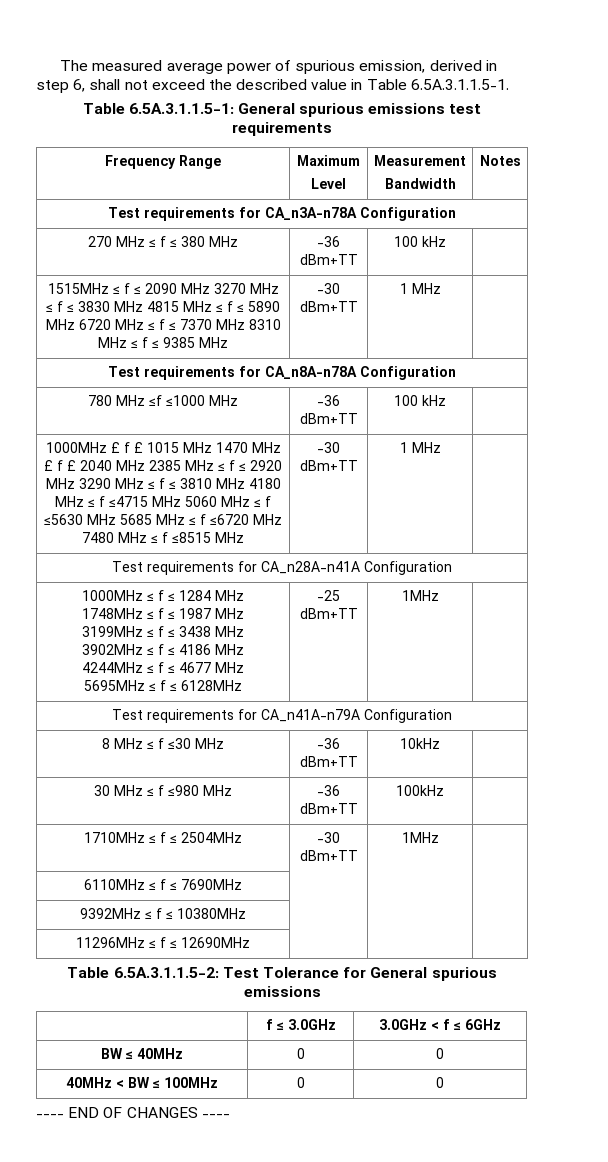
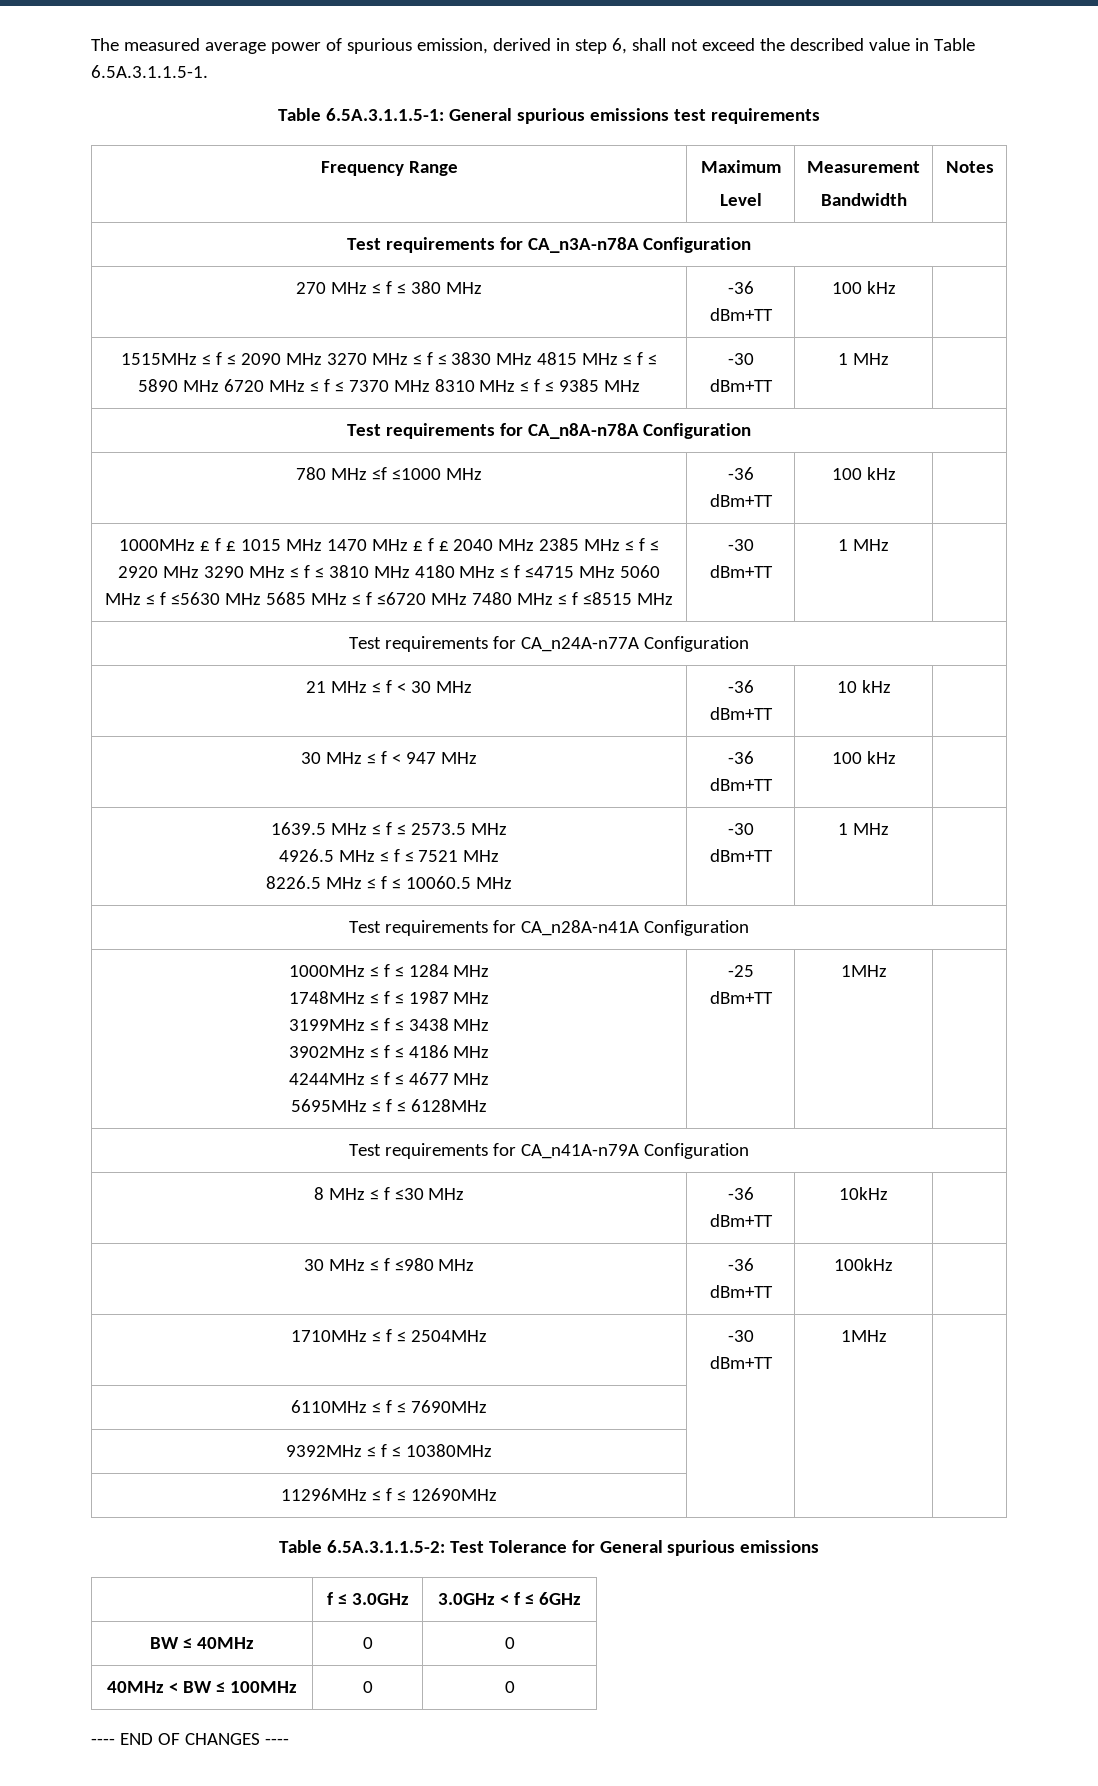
+ Test requirements for CA_n24A-n77A Configuration
+ 21 MHz ≤ f < 30 MHz | -36 dBm+TT | 10 kHz |
+ 30 MHz ≤ f < 947 MHz | -36 dBm+TT | 100 kHz |
+ 1639.5 MHz ≤ f ≤ 2573.5 MHz
+ 4926.5 MHz ≤ f ≤ 7521 MHz
+ 8226.5 MHz ≤ f ≤ 10060.5 MHz | -30 dBm+TT | 1 MHz |

